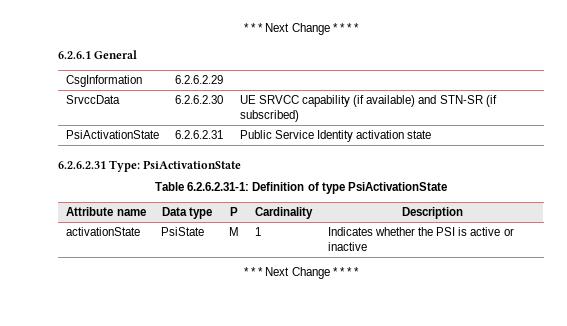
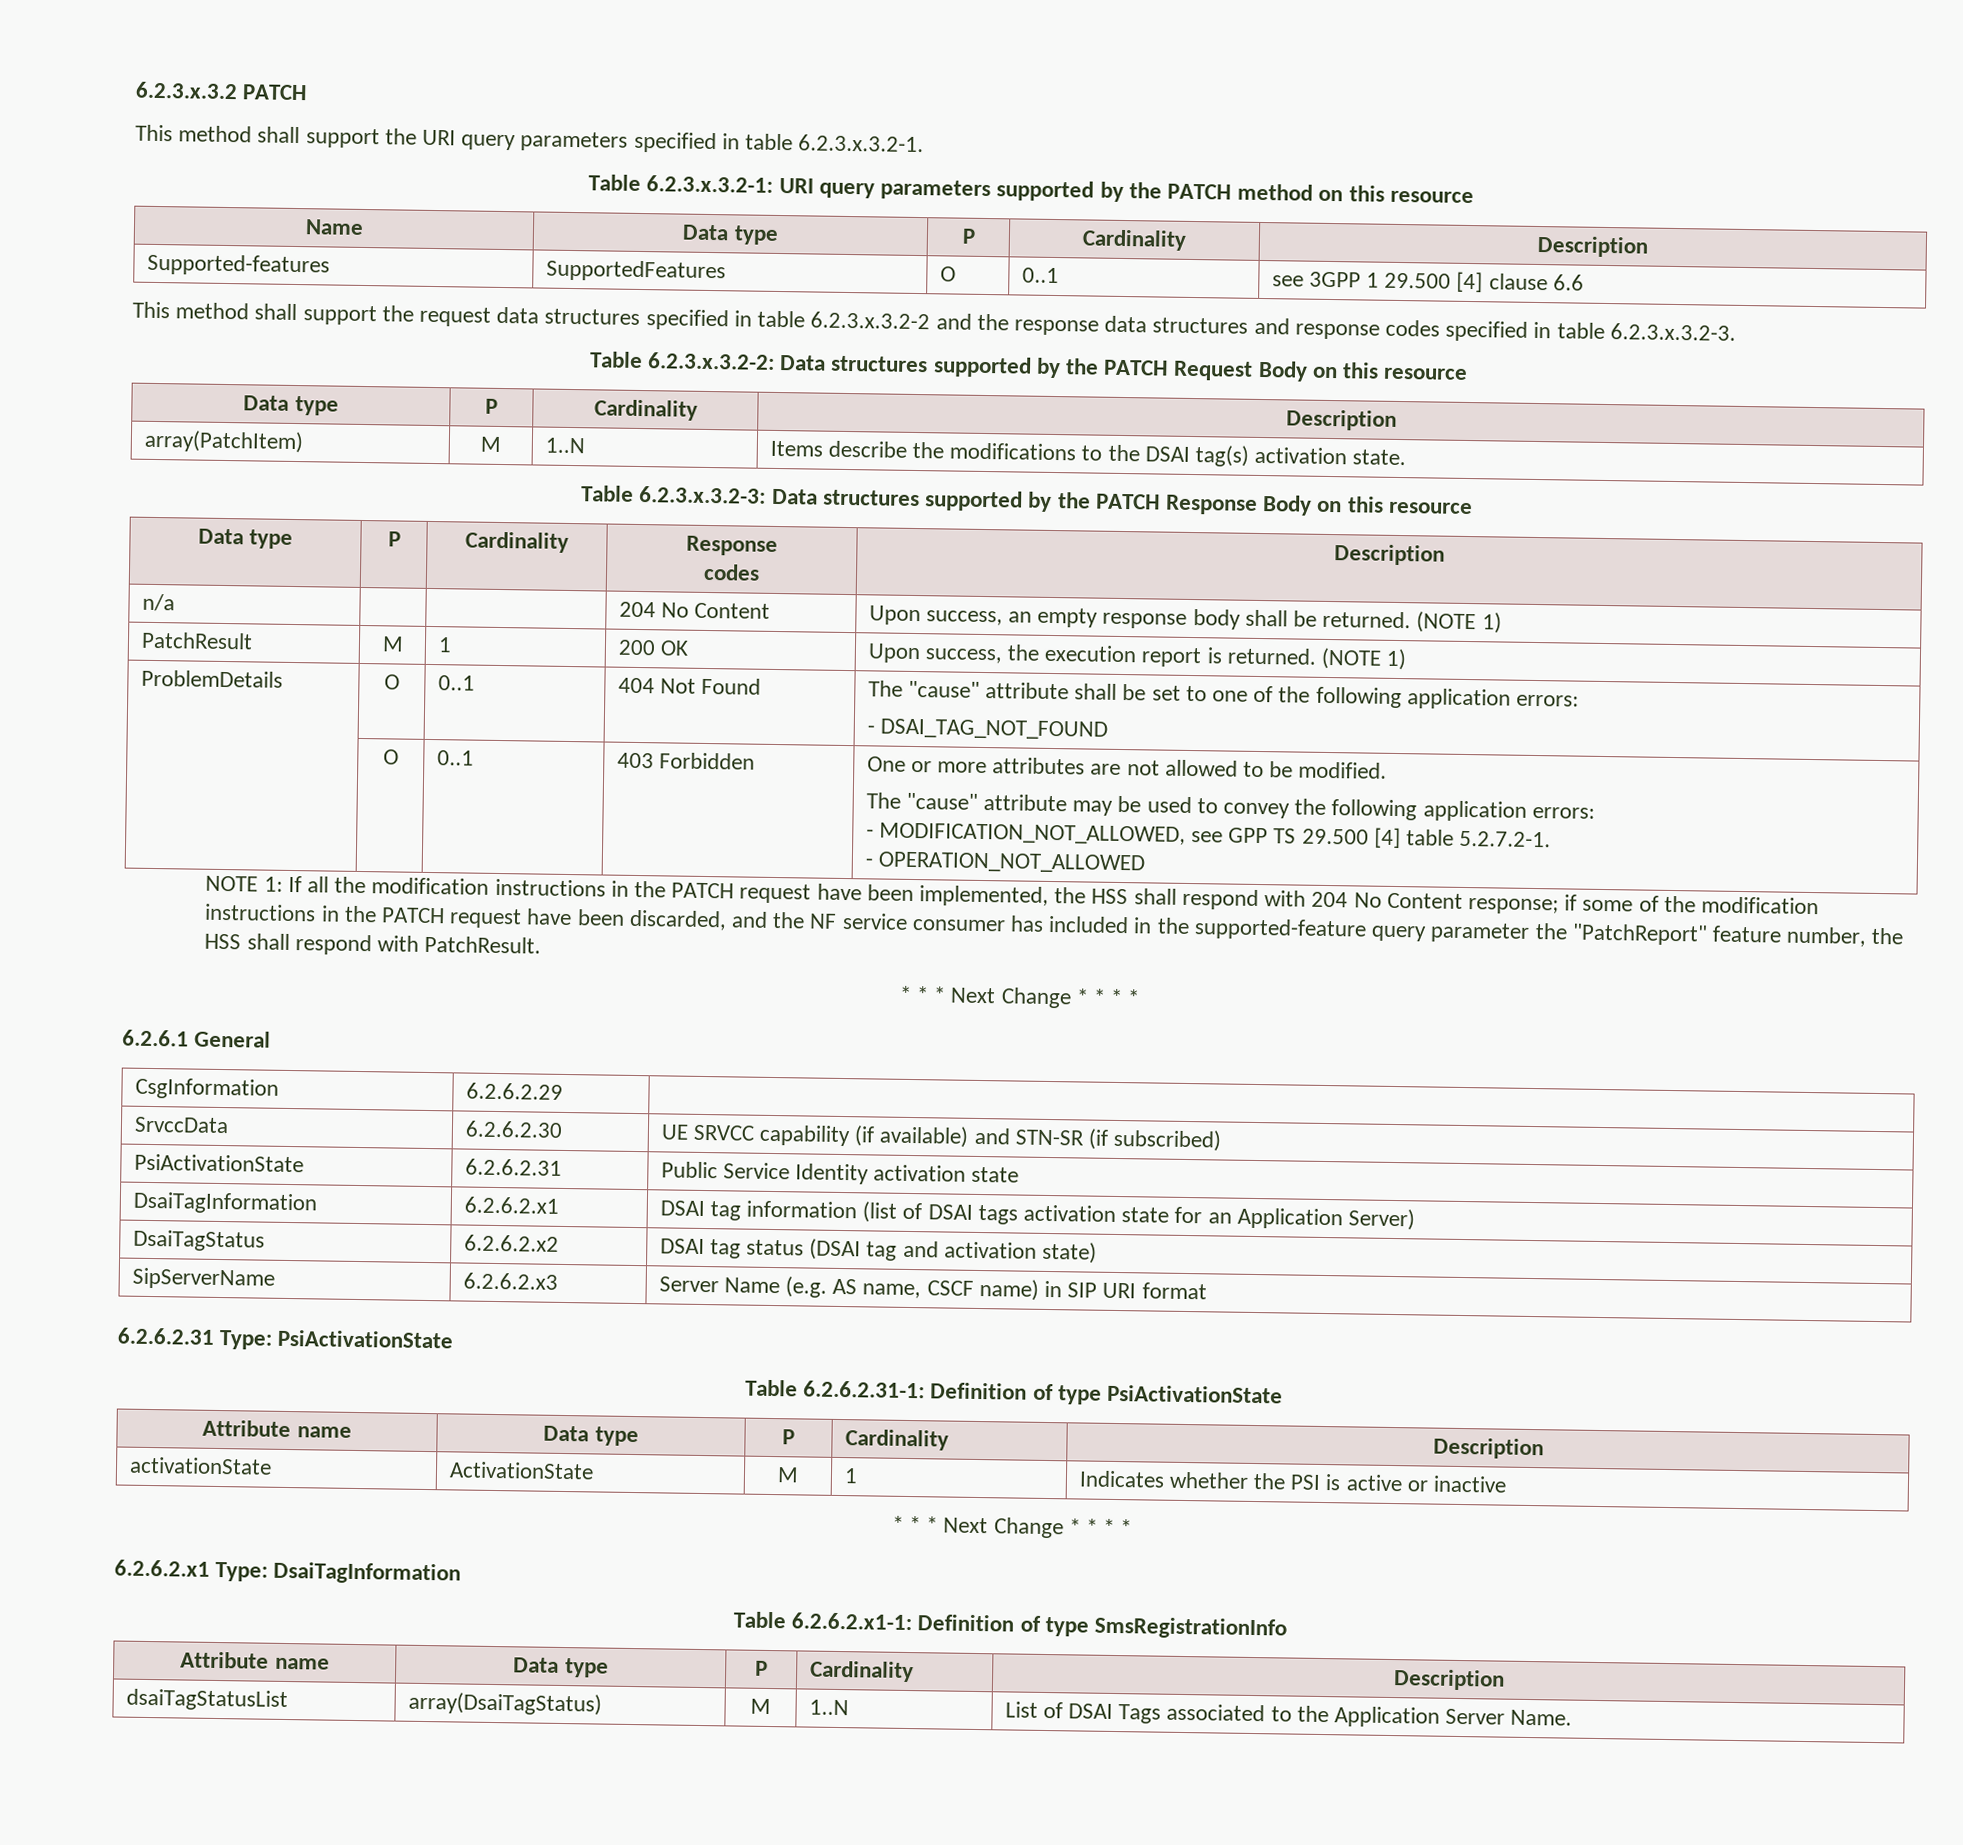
+ 6.2.3.x.3.2 PATCH
+ This method shall support the URI query parameters specified in table 6.2.3.x.3.2-1.
+ Table 6.2.3.x.3.2-1: URI query parameters supported by the PATCH method on this resource
+ Name | Data type | P | Cardinality | Description
+ Supported-features | SupportedFeatures | O | 0..1 | see 3GPP 1 29.500 [4] clause 6.6
+ This method shall support the request data structures specified in table 6.2.3.x.3.2-2 and the response data structures and response codes specified in table 6.2.3.x.3.2-3.
+ Table 6.2.3.x.3.2-2: Data structures supported by the PATCH Request Body on this resource
+ Data type | P | Cardinality | Description
+ array(PatchItem) | M | 1..N | Items describe the modifications to the DSAI tag(s) activation state.
+ Table 6.2.3.x.3.2-3: Data structures supported by the PATCH Response Body on this resource
+ Data type | P | Cardinality | Response
+ codes | Description
+ n/a | | | 204 No Content | Upon success, an empty response body shall be returned. (NOTE 1)
+ PatchResult | M | 1 | 200 OK | Upon success, the execution report is returned. (NOTE 1)
+ ProblemDetails | O | 0..1 | 404 Not Found | The "cause" attribute shall be set to one of the following application errors:
+ - DSAI_TAG_NOT_FOUND
+ | O | 0..1 | 403 Forbidden | One or more attributes are not allowed to be modified.
+ The "cause" attribute may be used to convey the following application errors:
+ - MODIFICATION_NOT_ALLOWED, see GPP TS 29.500 [4] table 5.2.7.2-1.
+ - OPERATION_NOT_ALLOWED
+ NOTE 1: If all the modification instructions in the PATCH request have been implemented, the HSS shall respond with 204 No Content response; if some of the modification instructions in the PATCH request have been discarded, and the NF service consumer has included in the supported-feature query parameter the "PatchReport" feature number, the HSS shall respond with PatchResult.
+ DsaiTagInformation | 6.2.6.2.x1 | DSAI tag information (list of DSAI tags activation state for an Application Server)
+ DsaiTagStatus | 6.2.6.2.x2 | DSAI tag status (DSAI tag and activation state)
+ SipServerName | 6.2.6.2.x3 | Server Name (e.g. AS name, CSCF name) in SIP URI format
- activationState | PsiState | M | 1 | Indicates whether the PSI is active or inactive
+ activationState | ActivationState | M | 1 | Indicates whether the PSI is active or inactive
+ 6.2.6.2.x1 Type: DsaiTagInformation
+ Table 6.2.6.2.x1-1: Definition of type SmsRegistrationInfo
+ Attribute name | Data type | P | Cardinality | Description
+ dsaiTagStatusList | array(DsaiTagStatus) | M | 1..N | List of DSAI Tags associated to the Application Server Name.

